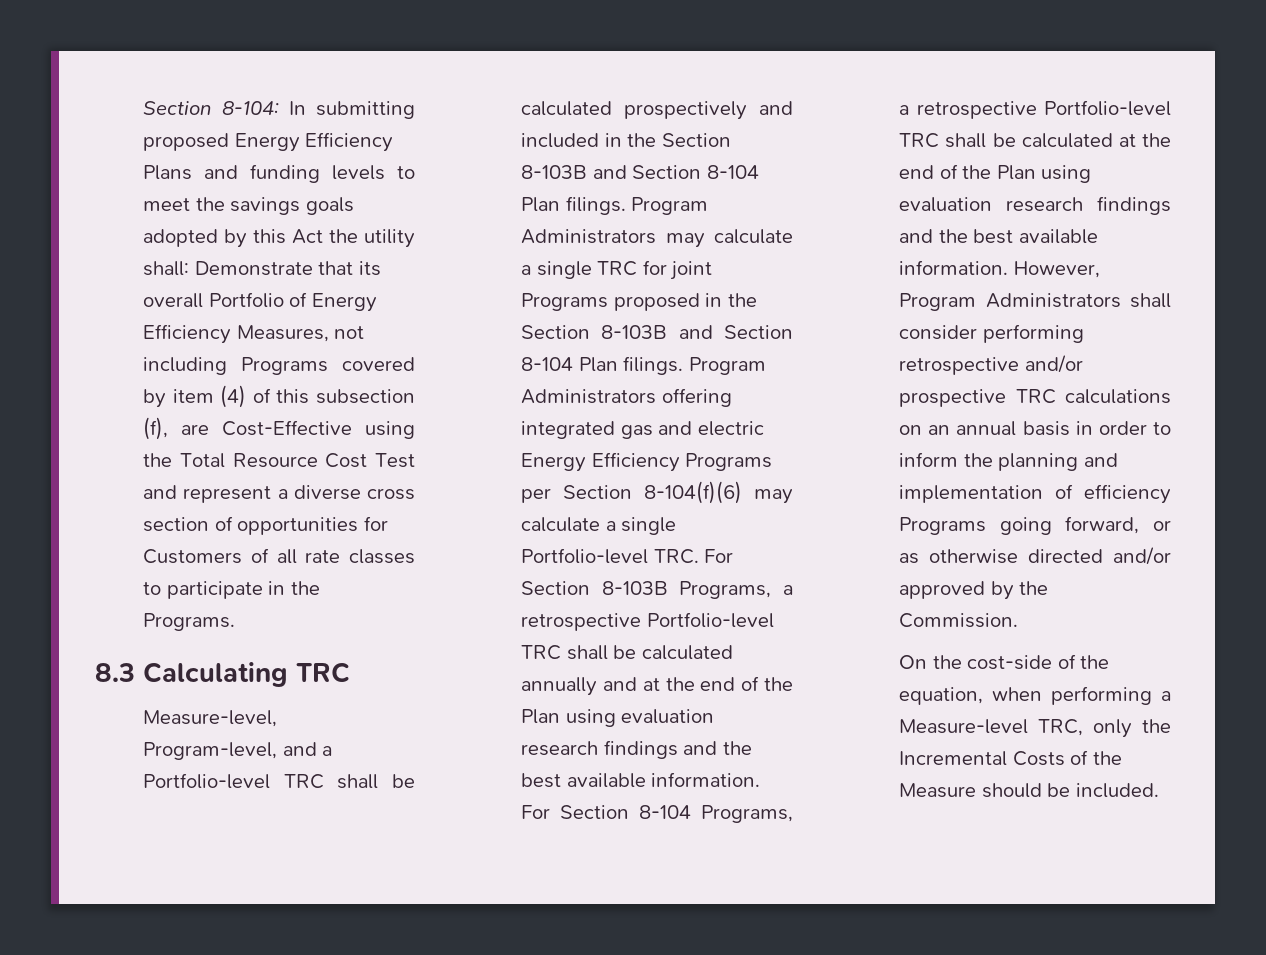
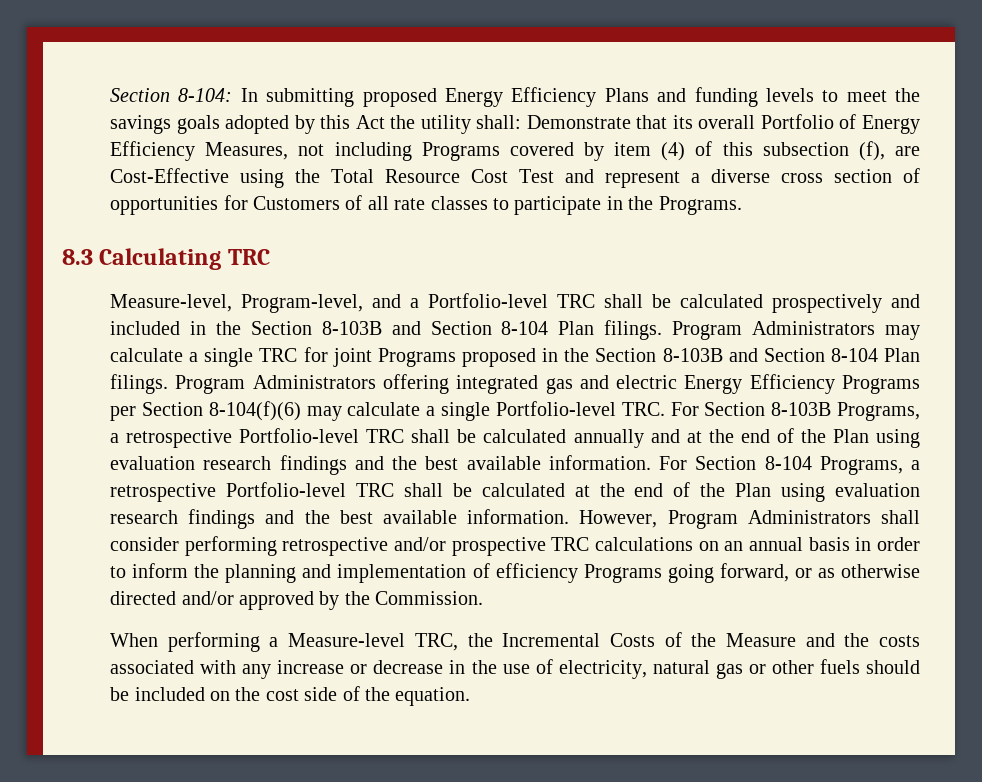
- On the cost-side of the equation, when performing a Measure-level TRC, only the Incremental Costs of the Measure should be included.
+ When performing a Measure-level TRC, the Incremental Costs of the Measure and the costs associated with any increase or decrease in the use of electricity, natural gas or other fuels should be included on the cost side of the equation.

